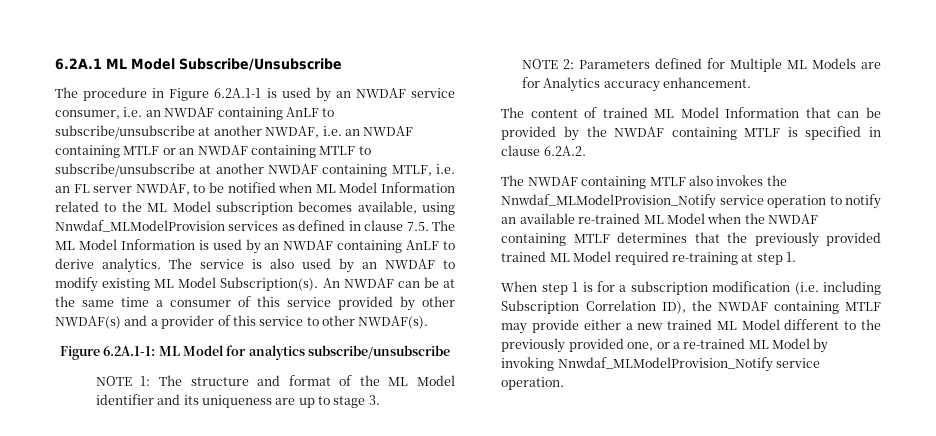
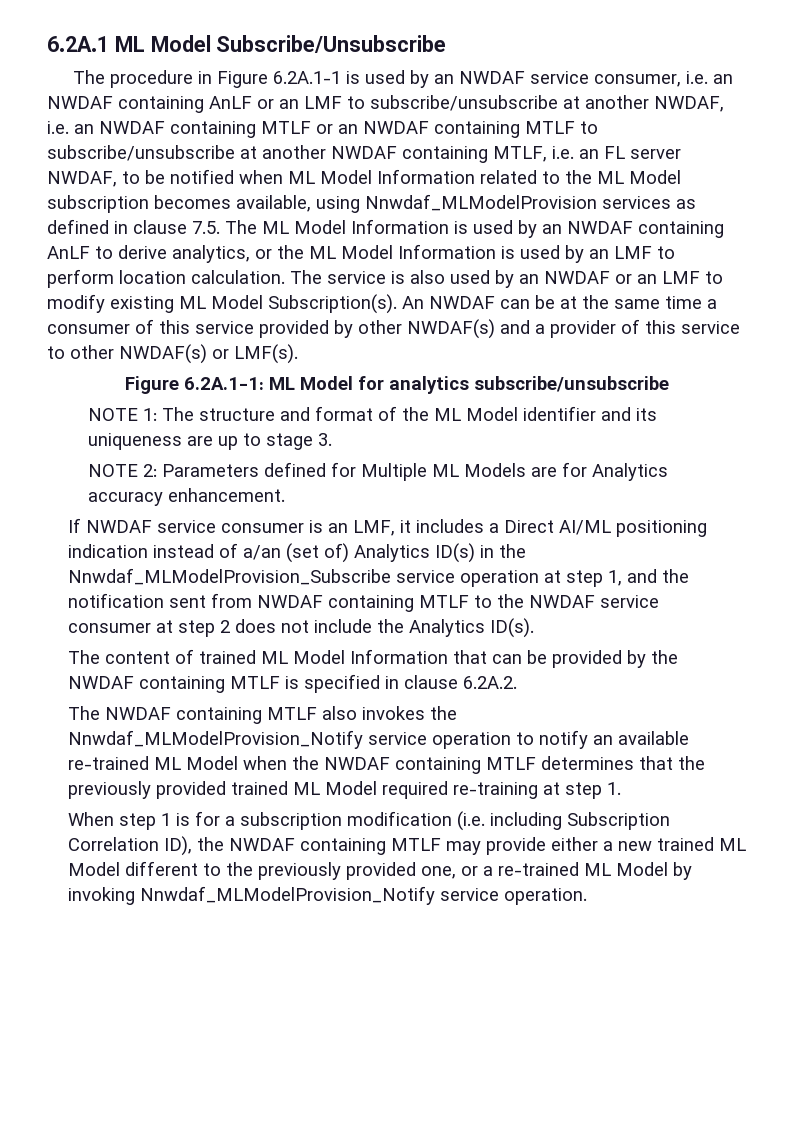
- The procedure in Figure 6.2A.1-1 is used by an NWDAF service consumer, i.e. an NWDAF containing AnLF to subscribe/unsubscribe at another NWDAF, i.e. an NWDAF containing MTLF or an NWDAF containing MTLF to subscribe/unsubscribe at another NWDAF containing MTLF, i.e. an FL server NWDAF, to be notified when ML Model Information related to the ML Model subscription becomes available, using Nnwdaf_MLModelProvision services as defined in clause 7.5. The ML Model Information is used by an NWDAF containing AnLF to derive analytics.
+ The procedure in Figure 6.2A.1-1 is used by an NWDAF service consumer, i.e. an NWDAF containing AnLF or an LMF to subscribe/unsubscribe at another NWDAF, i.e. an NWDAF containing MTLF or an NWDAF containing MTLF to subscribe/unsubscribe at another NWDAF containing MTLF, i.e. an FL server NWDAF, to be notified when ML Model Information related to the ML Model subscription becomes available, using Nnwdaf_MLModelProvision services as defined in clause 7.5. The ML Model Information is used by an NWDAF containing AnLF to derive analytics, or the ML Model Information is used by an LMF to perform location calculation.
- The service is also used by an NWDAF to modify existing ML Model Subscription(s).
+ The service is also used by an NWDAF or an LMF to modify existing ML Model Subscription(s).
- An NWDAF can be at the same time a consumer of this service provided by other NWDAF(s) and a provider of this service to other NWDAF(s).
+ An NWDAF can be at the same time a consumer of this service provided by other NWDAF(s) and a provider of this service to other NWDAF(s) or LMF(s).
+ If NWDAF service consumer is an LMF, it includes a Direct AI/ML positioning indication instead of a/an (set of) Analytics ID(s) in the Nnwdaf_MLModelProvision_Subscribe service operation at step 1, and the notification sent from NWDAF containing MTLF to the NWDAF service consumer at step 2 does not include the Analytics ID(s).

